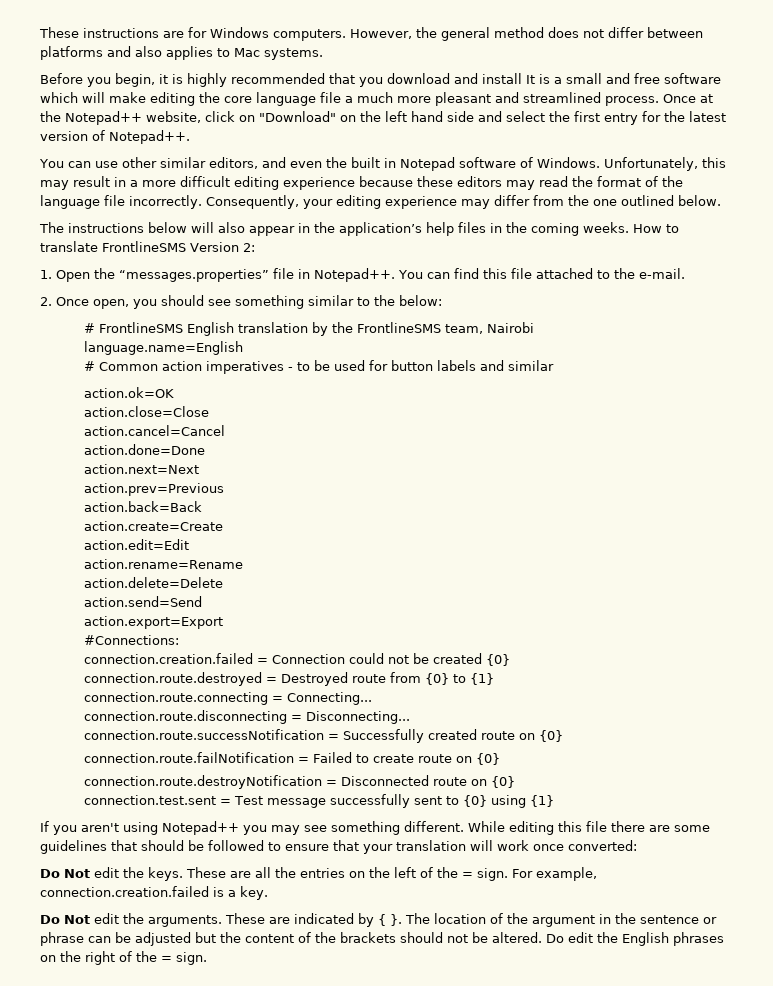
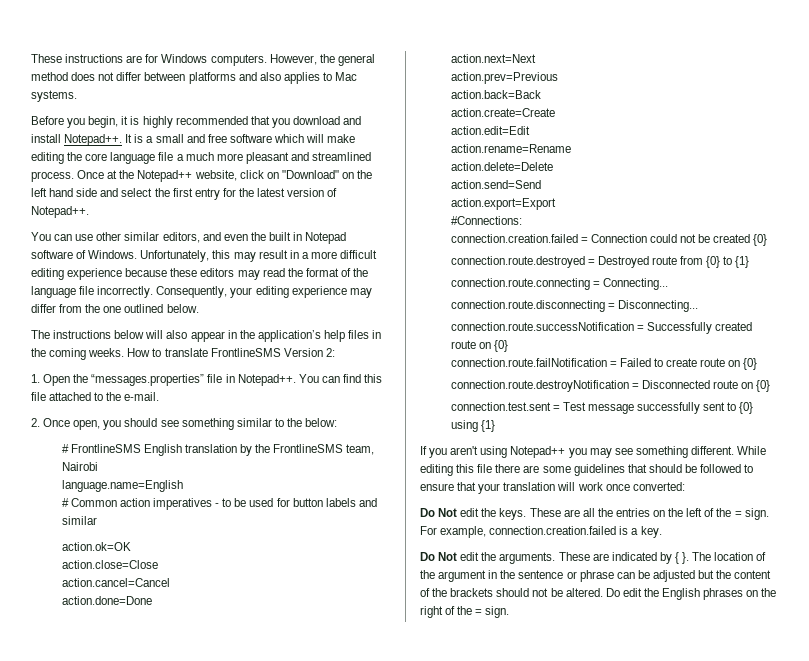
- Before you begin, it is highly recommended that you download and install It is a small and free software which will make editing the core language file a much more pleasant and streamlined process.
+ Before you begin, it is highly recommended that you download and install Notepad++. It is a small and free software which will make editing the core language file a much more pleasant and streamlined process.

